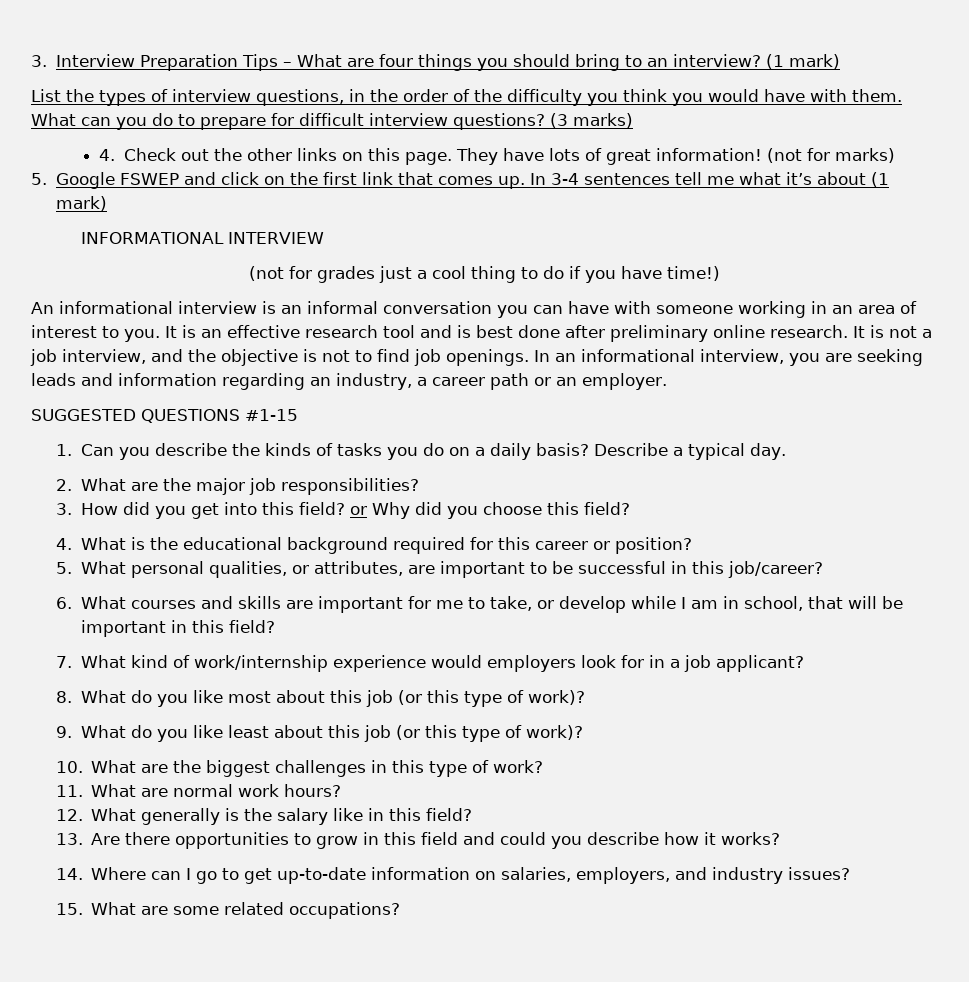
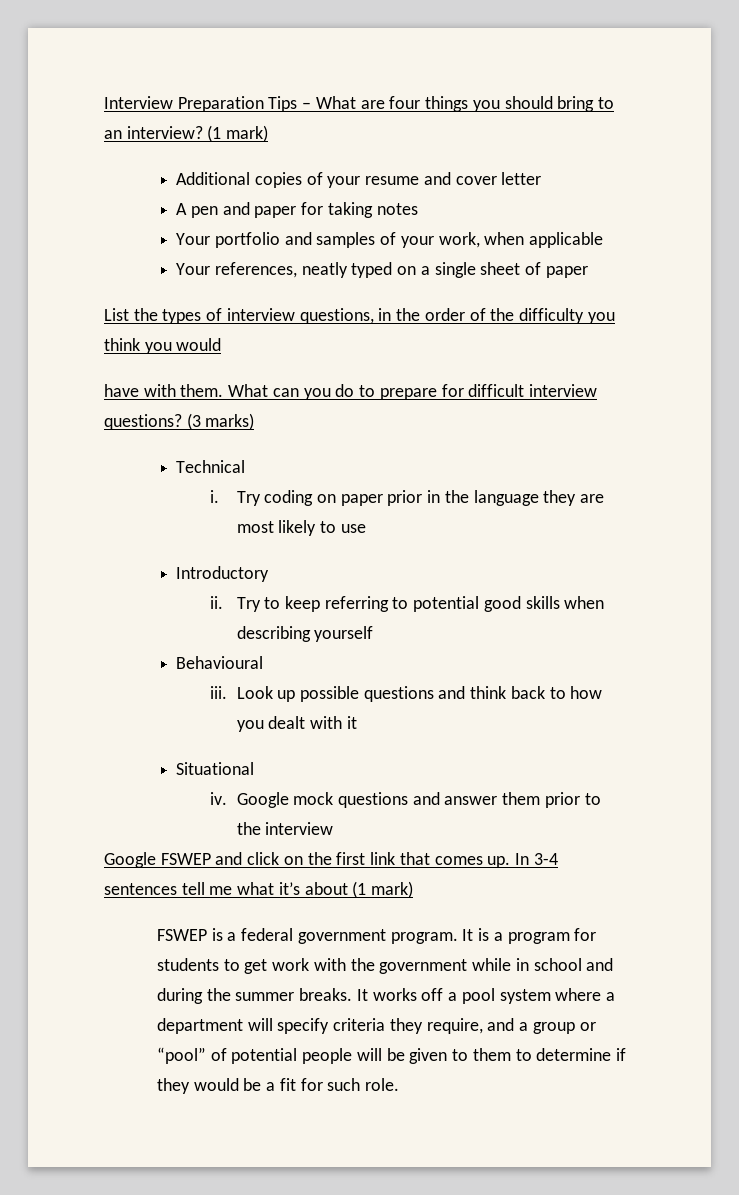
- 3. Interview Preparation Tips – What are four things you should bring to an interview?
+ Interview Preparation Tips – What are four things you should bring to an interview?
+ Additional copies of your resume and cover letter
+ A pen and paper for taking notes
+ Your portfolio and samples of your work, when applicable
+ Your references, neatly typed on a single sheet of paper
- List the types of interview questions, in the order of the difficulty you think you would have with them.
+ List the types of interview questions, in the order of the difficulty you think you would
+ have with them.
- 4. Check out the other links on this page. They have lots of great information! (not for marks)
- 5. Google FSWEP and click on the first link that comes up.
+ Technical
+ i. Try coding on paper prior in the language they are most likely to use
+ Introductory
+ ii. Try to keep referring to potential good skills when describing yourself
+ Behavioural
+ iii. Look up possible questions and think back to how you dealt with it
+ Situational
+ iv. Google mock questions and answer them prior to the interview
+ Google FSWEP and click on the first link that comes up.
- INFORMATIONAL INTERVIEW
- (not for grades just a cool thing to do if you have time!)
- An informational interview is an informal conversation you can have with someone working in an area of interest to you. It is an effective research tool and is best done after preliminary online research. It is not a job interview, and the objective is not to find job openings. In an informational interview, you are seeking leads and information regarding an industry, a career path or an employer.
- SUGGESTED QUESTIONS #1-15
- 1. Can you describe the kinds of tasks you do on a daily basis? Describe a typical day.
- 2. What are the major job responsibilities?
- 3. How did you get into this field? or Why did you choose this field?
- 4. What is the educational background required for this career or position?
- 5. What personal qualities, or attributes, are important to be successful in this job/career?
- 6. What courses and skills are important for me to take, or develop while I am in school, that will be important in this field?
- 7. What kind of work/internship experience would employers look for in a job applicant?
- 8. What do you like most about this job (or this type of work)?
- 9. What do you like least about this job (or this type of work)?
- 10. What are the biggest challenges in this type of work?
- 11. What are normal work hours?
- 12. What generally is the salary like in this field?
- 13. Are there opportunities to grow in this field and could you describe how it works?
- 14. Where can I go to get up-to-date information on salaries, employers, and industry issues?
- 15. What are some related occupations?
+ FSWEP is a federal government program. It is a program for students to get work with the government while in school and during the summer breaks. It works off a pool system where a department will specify criteria they require, and a group or “pool” of potential people will be given to them to determine if they would be a fit for such role.

